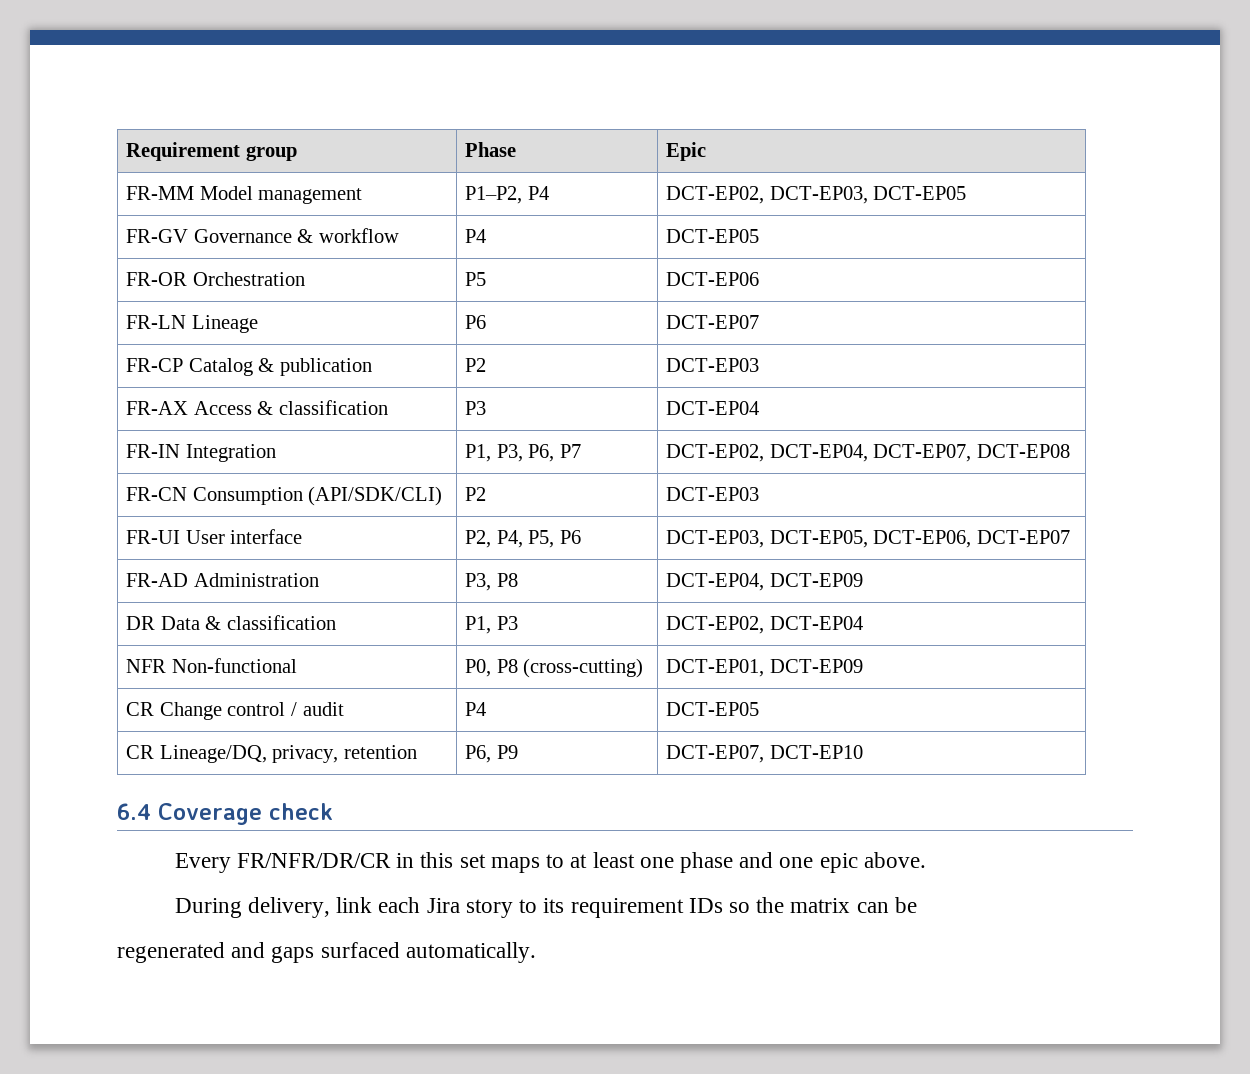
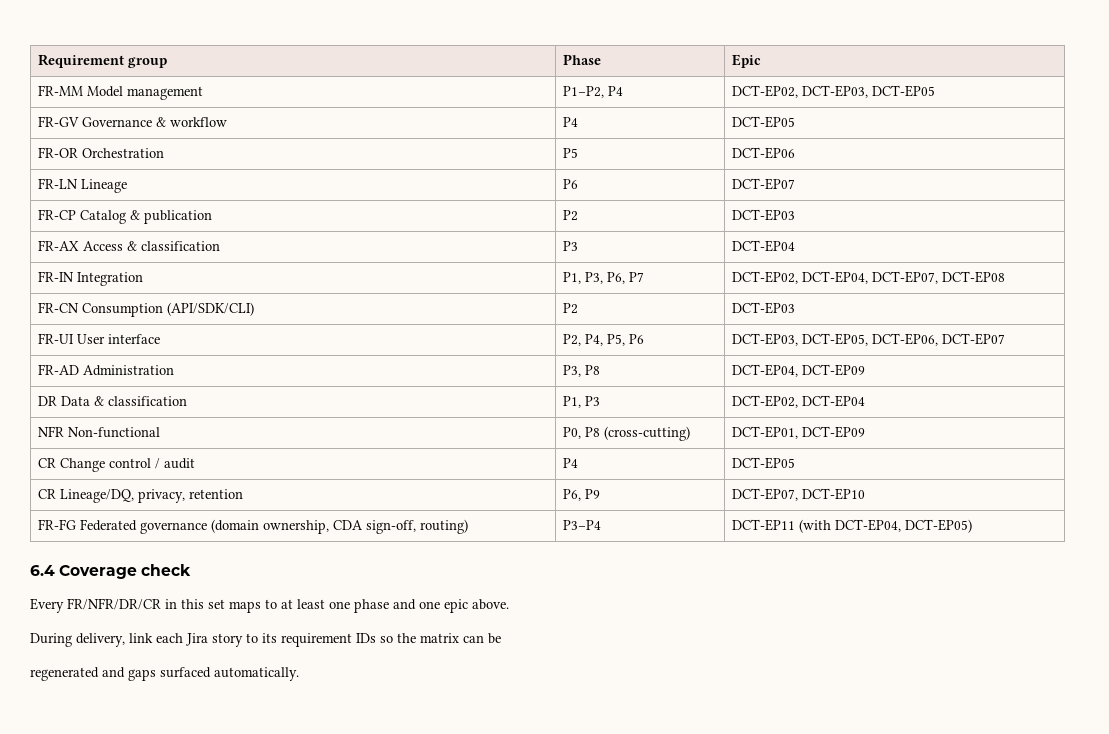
+ FR-FG Federated governance (domain ownership, CDA sign-off, routing) | P3–P4 | DCT-EP11 (with DCT-EP04, DCT-EP05)

